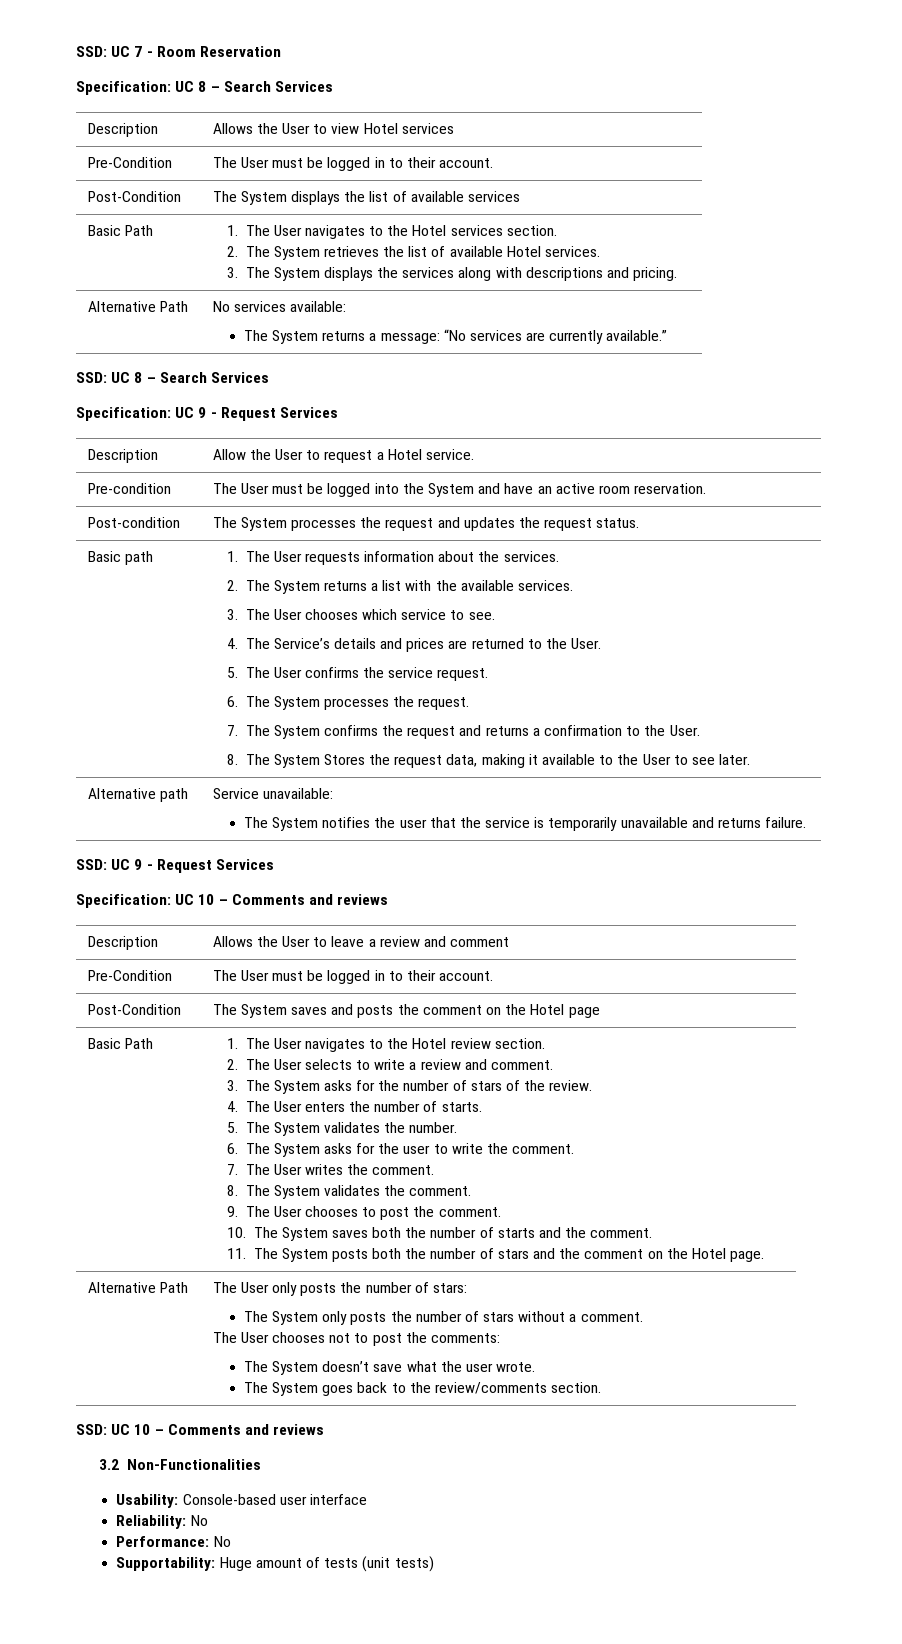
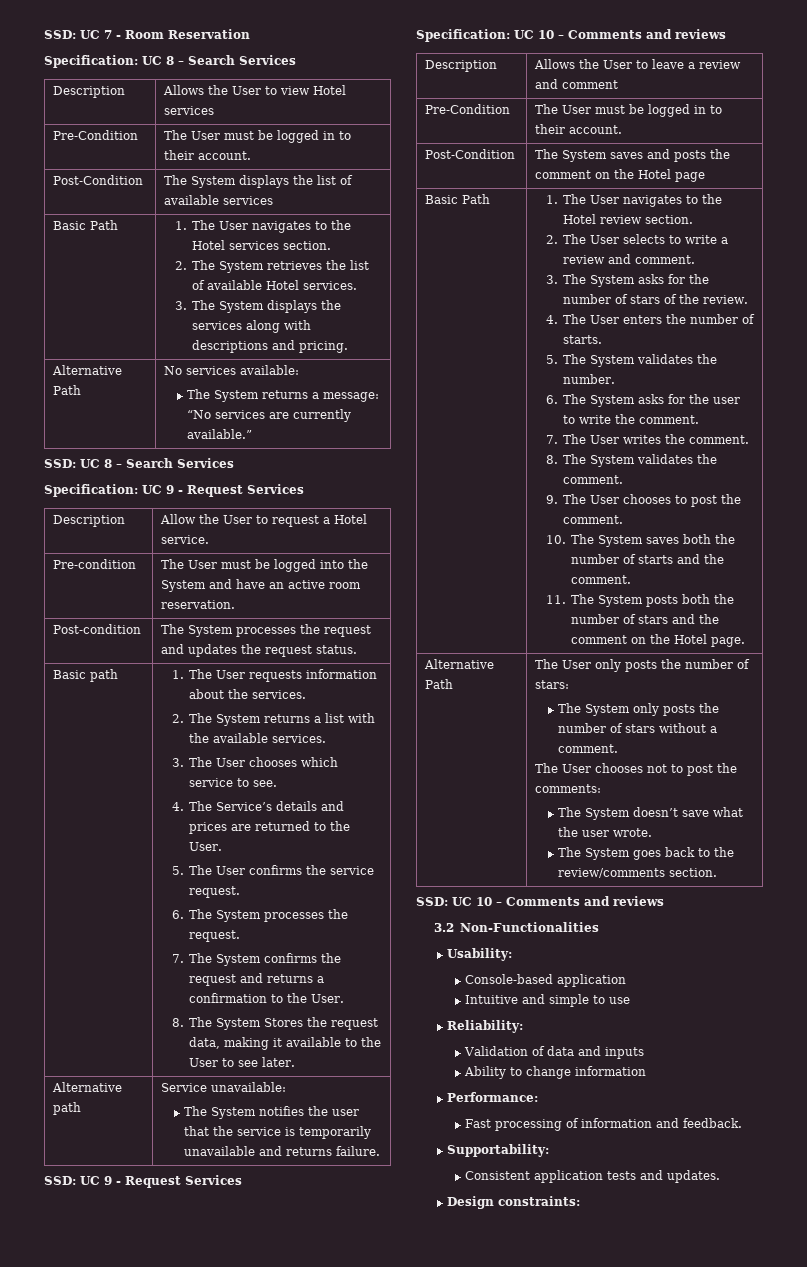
- Usability: Console-based user interface
- Reliability: No
- Performance: No
- Supportability: Huge amount of tests (unit tests)
+ Usability:
+ Console-based application
+ Intuitive and simple to use
+ Reliability:
+ Validation of data and inputs
+ Ability to change information
+ Performance:
+ Fast processing of information and feedback.
+ Supportability:
+ Consistent application tests and updates.
+ Design constraints:

